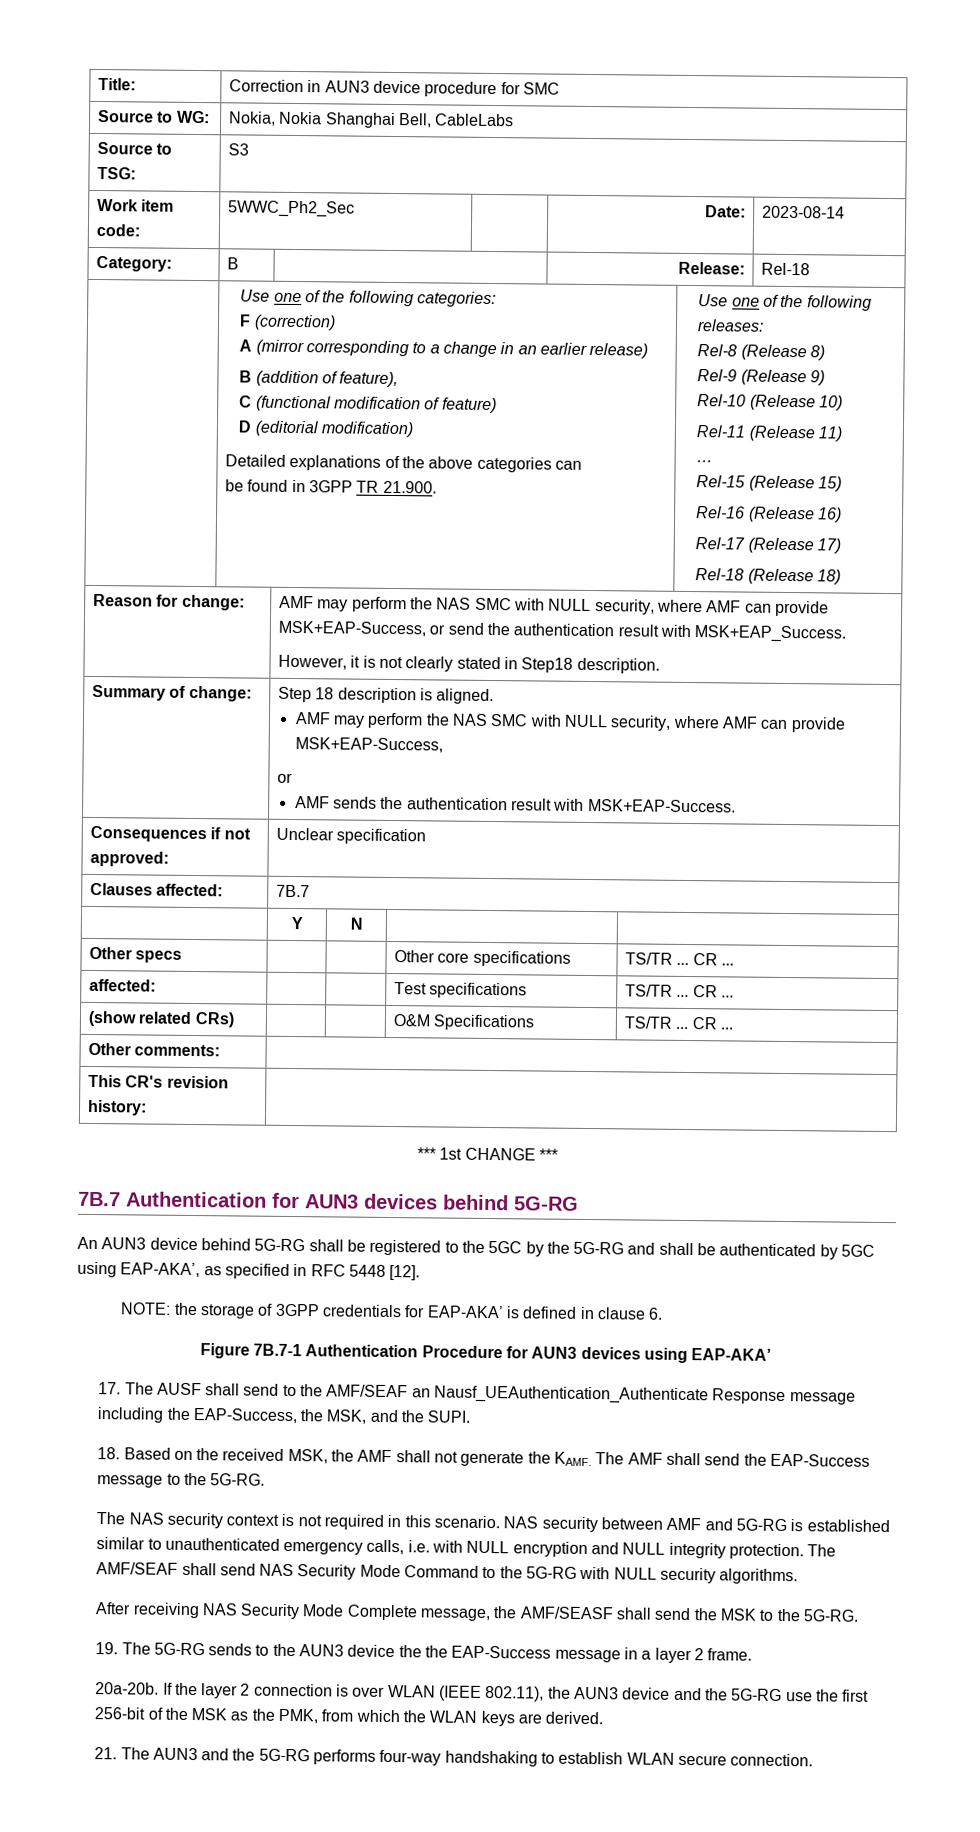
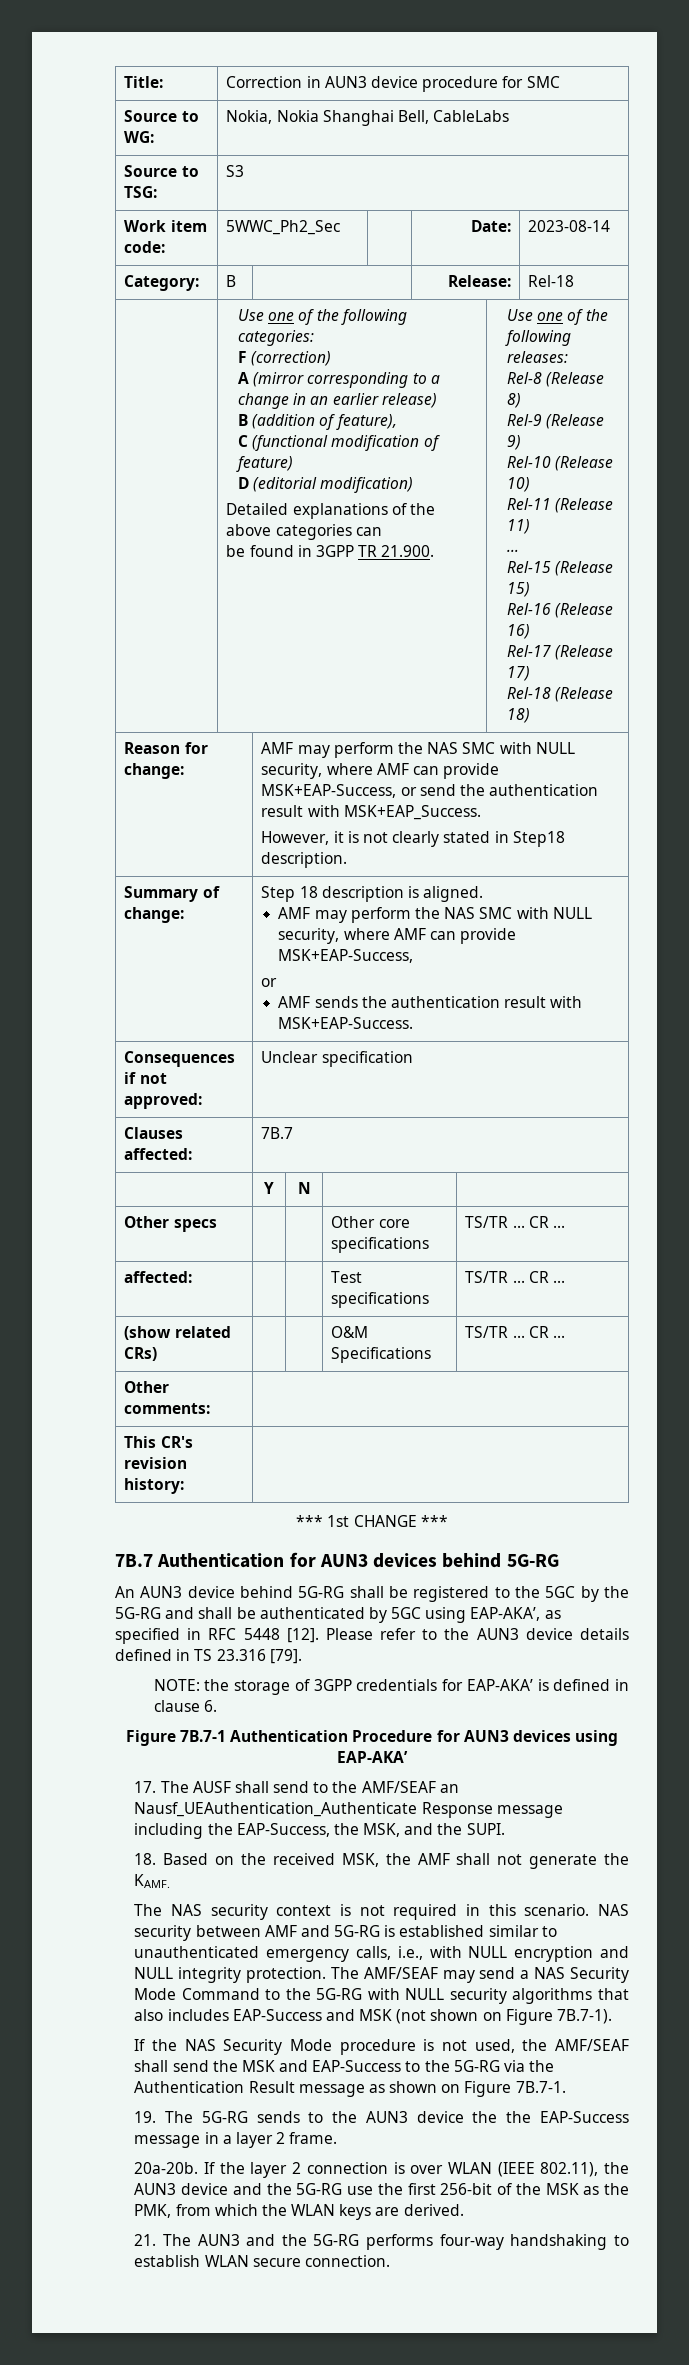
+ Please refer to the AUN3 device details defined in TS 23.316 [79].
- The AMF shall send the EAP-Success message to the 5G-RG.
- NAS security between AMF and 5G-RG is established similar to unauthenticated emergency calls, i.e. with NULL encryption and NULL integrity protection.
+ NAS security between AMF and 5G-RG is established similar to unauthenticated emergency calls, i.e., with NULL encryption and NULL integrity protection.
- The AMF/SEAF shall send NAS Security Mode Command to the 5G-RG with NULL security algorithms.
- After receiving NAS Security Mode Complete message, the AMF/SEASF shall send the MSK to the 5G-RG.
+ The AMF/SEAF may send a NAS Security Mode Command to the 5G-RG with NULL security algorithms that also includes EAP-Success and MSK (not shown on Figure 7B.7-1).
+ If the NAS Security Mode procedure is not used, the AMF/SEAF shall send the MSK and EAP-Success to the 5G-RG via the Authentication Result message as shown on Figure 7B.7-1.

